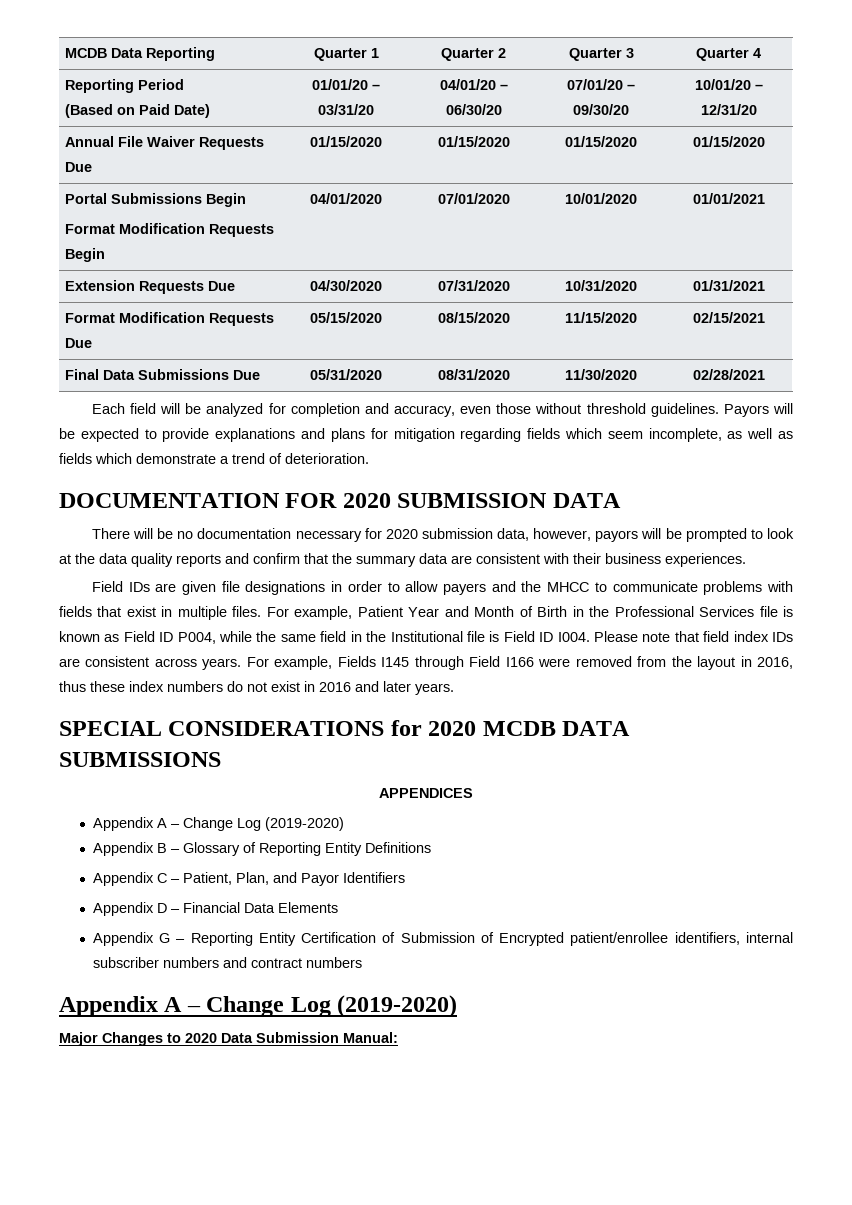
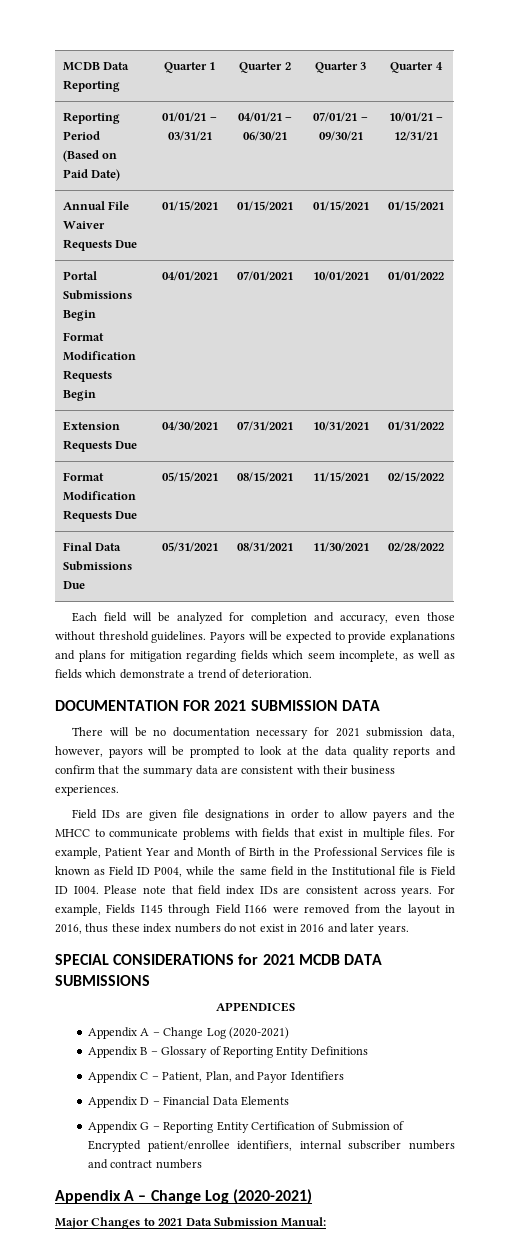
  Reporting Period
- (Based on Paid Date) | 01/01/20 – 03/31/20 | 04/01/20 – 06/30/20 | 07/01/20 – 09/30/20 | 10/01/20 – 12/31/20
+ (Based on Paid Date) | 01/01/21 – 03/31/21 | 04/01/21 – 06/30/21 | 07/01/21 – 09/30/21 | 10/01/21 – 12/31/21
- Annual File Waiver Requests Due | 01/15/2020 | 01/15/2020 | 01/15/2020 | 01/15/2020
+ Annual File Waiver Requests Due | 01/15/2021 | 01/15/2021 | 01/15/2021 | 01/15/2021
  Portal Submissions Begin
- Format Modification Requests Begin | 04/01/2020 | 07/01/2020 | 10/01/2020 | 01/01/2021
+ Format Modification Requests Begin | 04/01/2021 | 07/01/2021 | 10/01/2021 | 01/01/2022
- Extension Requests Due | 04/30/2020 | 07/31/2020 | 10/31/2020 | 01/31/2021
+ Extension Requests Due | 04/30/2021 | 07/31/2021 | 10/31/2021 | 01/31/2022
- Format Modification Requests Due | 05/15/2020 | 08/15/2020 | 11/15/2020 | 02/15/2021
+ Format Modification Requests Due | 05/15/2021 | 08/15/2021 | 11/15/2021 | 02/15/2022
- Final Data Submissions Due | 05/31/2020 | 08/31/2020 | 11/30/2020 | 02/28/2021
+ Final Data Submissions Due | 05/31/2021 | 08/31/2021 | 11/30/2021 | 02/28/2022
- DOCUMENTATION FOR 2020 SUBMISSION DATA
+ DOCUMENTATION FOR 2021 SUBMISSION DATA
- There will be no documentation necessary for 2020 submission data, however, payors will be prompted to look at the data quality reports and confirm that the summary data are consistent with their business experiences.
+ There will be no documentation necessary for 2021 submission data, however, payors will be prompted to look at the data quality reports and confirm that the summary data are consistent with their business experiences.
- SPECIAL CONSIDERATIONS for 2020 MCDB DATA SUBMISSIONS
+ SPECIAL CONSIDERATIONS for 2021 MCDB DATA SUBMISSIONS
  APPENDICES
- Appendix A – Change Log (2019-2020)
+ Appendix A – Change Log (2020-2021)
  Appendix G – Reporting Entity Certification of Submission of Encrypted patient/enrollee identifiers, internal subscriber numbers and contract numbers
- Appendix A – Change Log (2019-2020)
+ Appendix A – Change Log (2020-2021)
- Major Changes to 2020 Data Submission Manual:
+ Major Changes to 2021 Data Submission Manual:

